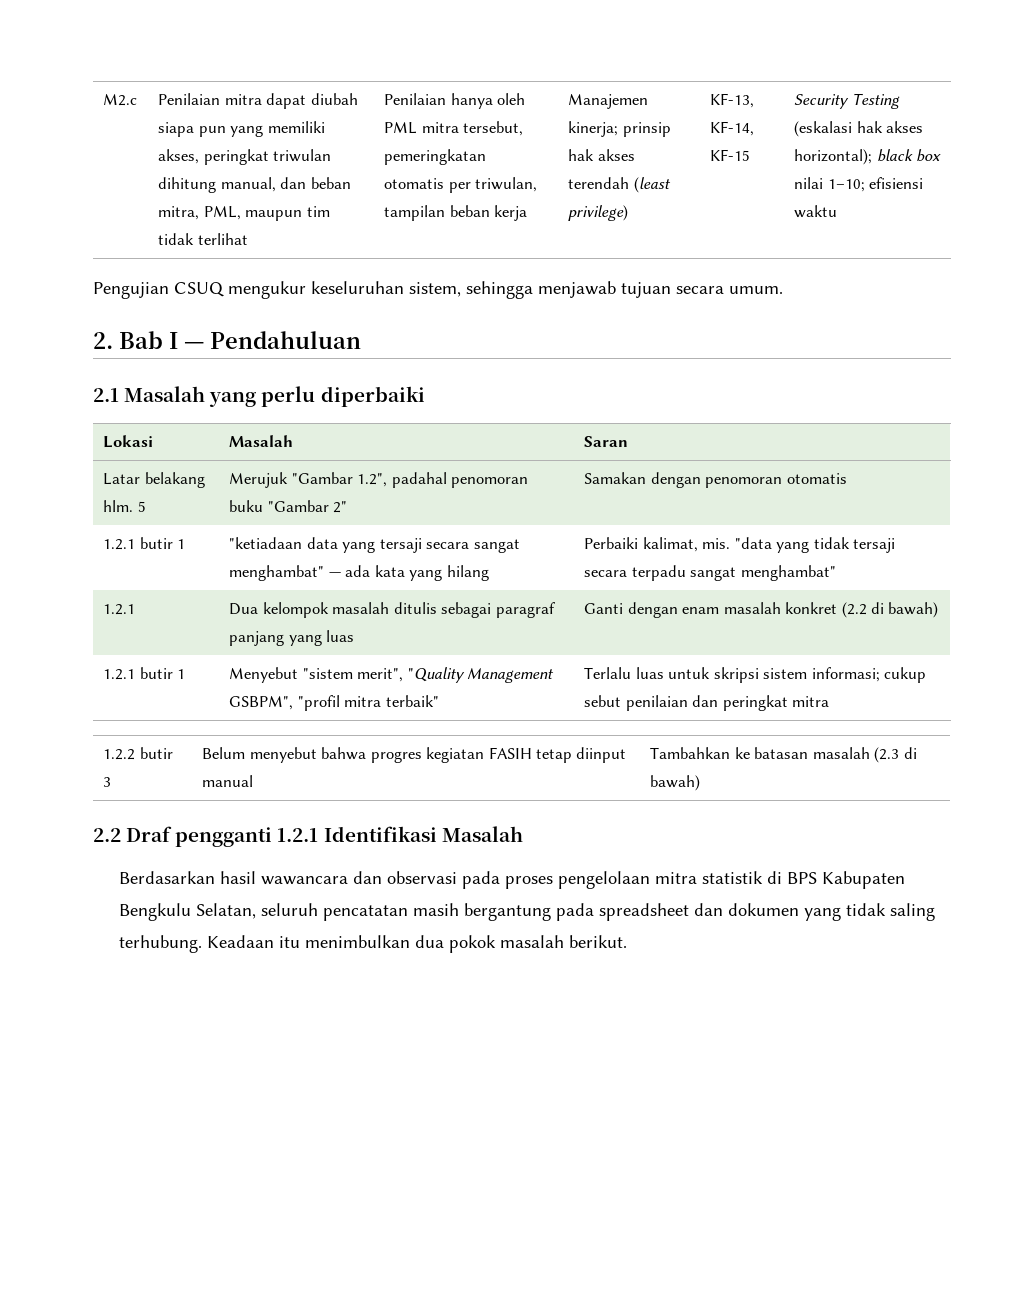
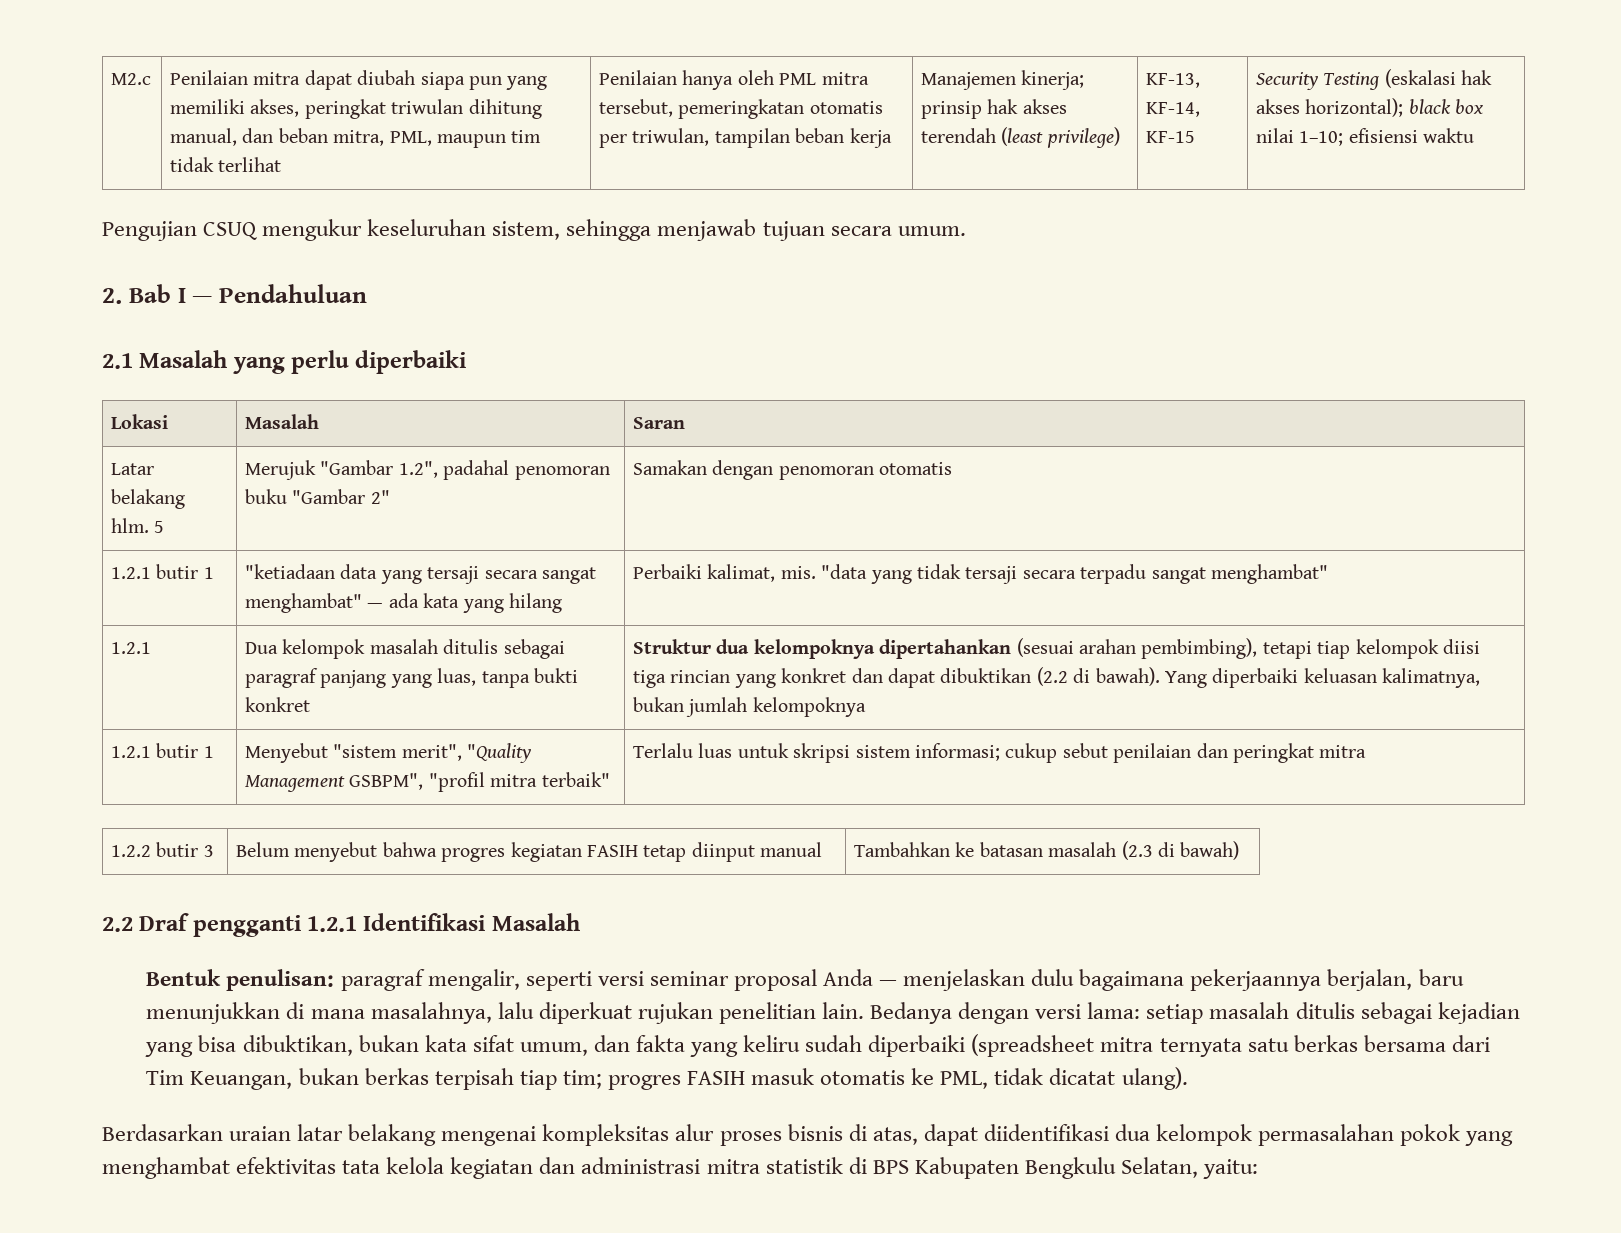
- Dua kelompok masalah ditulis sebagai paragraf panjang yang luas | Ganti dengan enam masalah konkret (2.2 di bawah)
+ Dua kelompok masalah ditulis sebagai paragraf panjang yang luas, tanpa bukti konkret | Struktur dua kelompoknya dipertahankan (sesuai arahan pembimbing), tetapi tiap kelompok diisi tiga rincian yang konkret dan dapat dibuktikan (2.2 di bawah). Yang diperbaiki keluasan kalimatnya, bukan jumlah kelompoknya
- Berdasarkan hasil wawancara dan observasi pada proses pengelolaan mitra statistik di BPS Kabupaten Bengkulu Selatan, seluruh pencatatan masih bergantung pada spreadsheet dan dokumen yang tidak saling terhubung. Keadaan itu menimbulkan dua pokok masalah berikut.
+ Bentuk penulisan: paragraf mengalir, seperti versi seminar proposal Anda — menjelaskan dulu bagaimana pekerjaannya berjalan, baru menunjukkan di mana masalahnya, lalu diperkuat rujukan penelitian lain. Bedanya dengan versi lama: setiap masalah ditulis sebagai kejadian yang bisa dibuktikan, bukan kata sifat umum, dan fakta yang keliru sudah diperbaiki (spreadsheet mitra ternyata satu berkas bersama dari Tim Keuangan, bukan berkas terpisah tiap tim; progres FASIH masuk otomatis ke PML, tidak dicatat ulang).
+ Berdasarkan uraian latar belakang mengenai kompleksitas alur proses bisnis di atas, dapat diidentifikasi dua kelompok permasalahan pokok yang menghambat efektivitas tata kelola kegiatan dan administrasi mitra statistik di BPS Kabupaten Bengkulu Selatan, yaitu:

